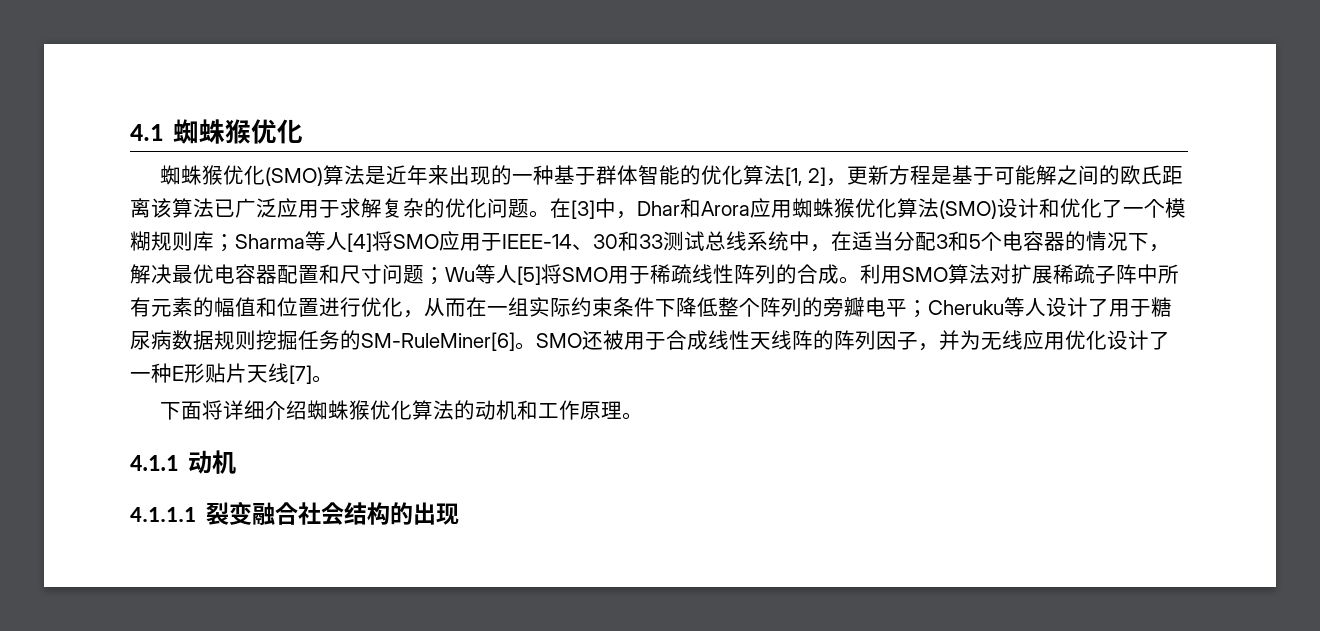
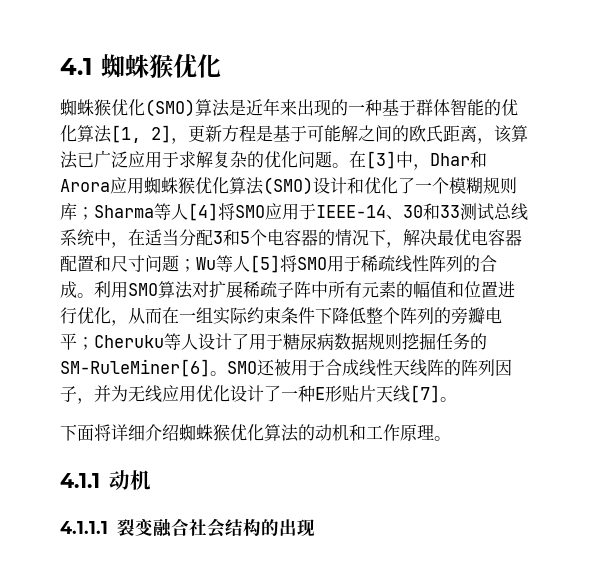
- 蜘蛛猴优化(SMO)算法是近年来出现的一种基于群体智能的优化算法[1, 2]，更新方程是基于可能解之间的欧氏距离该算法已广泛应用于求解复杂的优化问题。
+ 蜘蛛猴优化(SMO)算法是近年来出现的一种基于群体智能的优化算法[1, 2]，更新方程是基于可能解之间的欧氏距离，该算法已广泛应用于求解复杂的优化问题。

